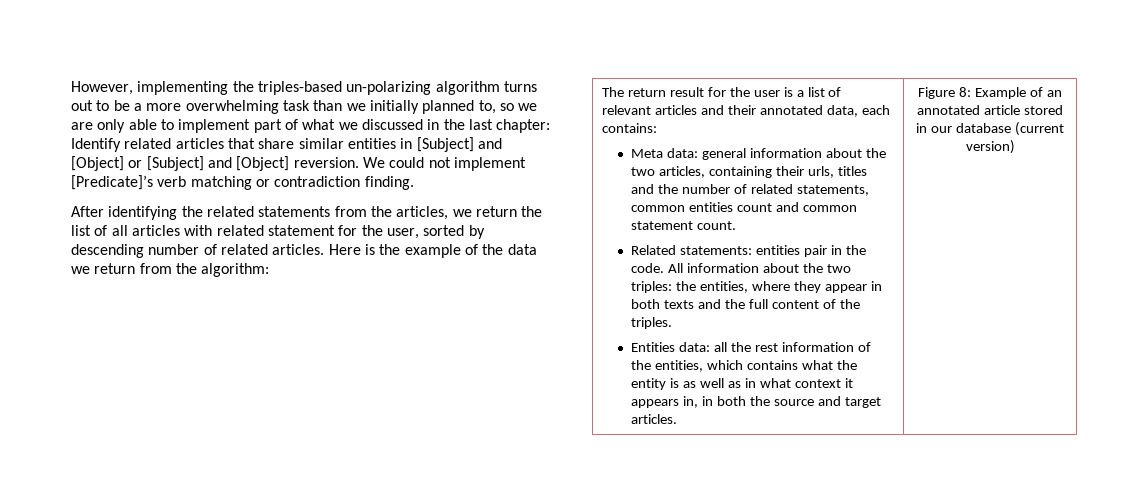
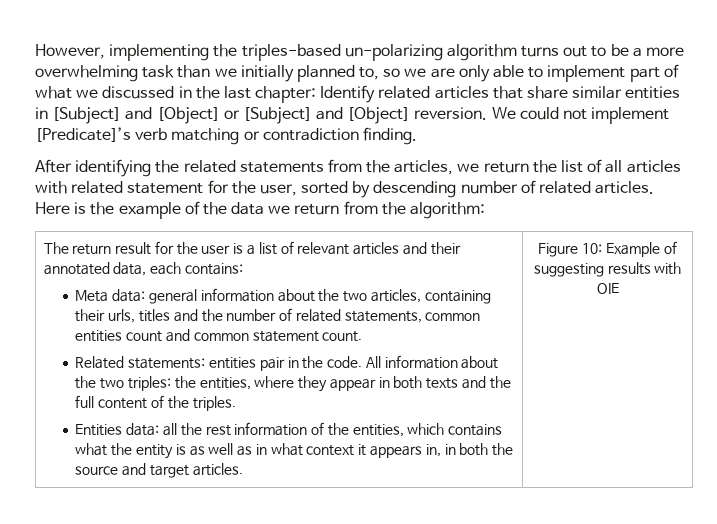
- Figure 8: Example of an annotated article stored in our database (current version)
+ Figure 10: Example of suggesting results with OIE

